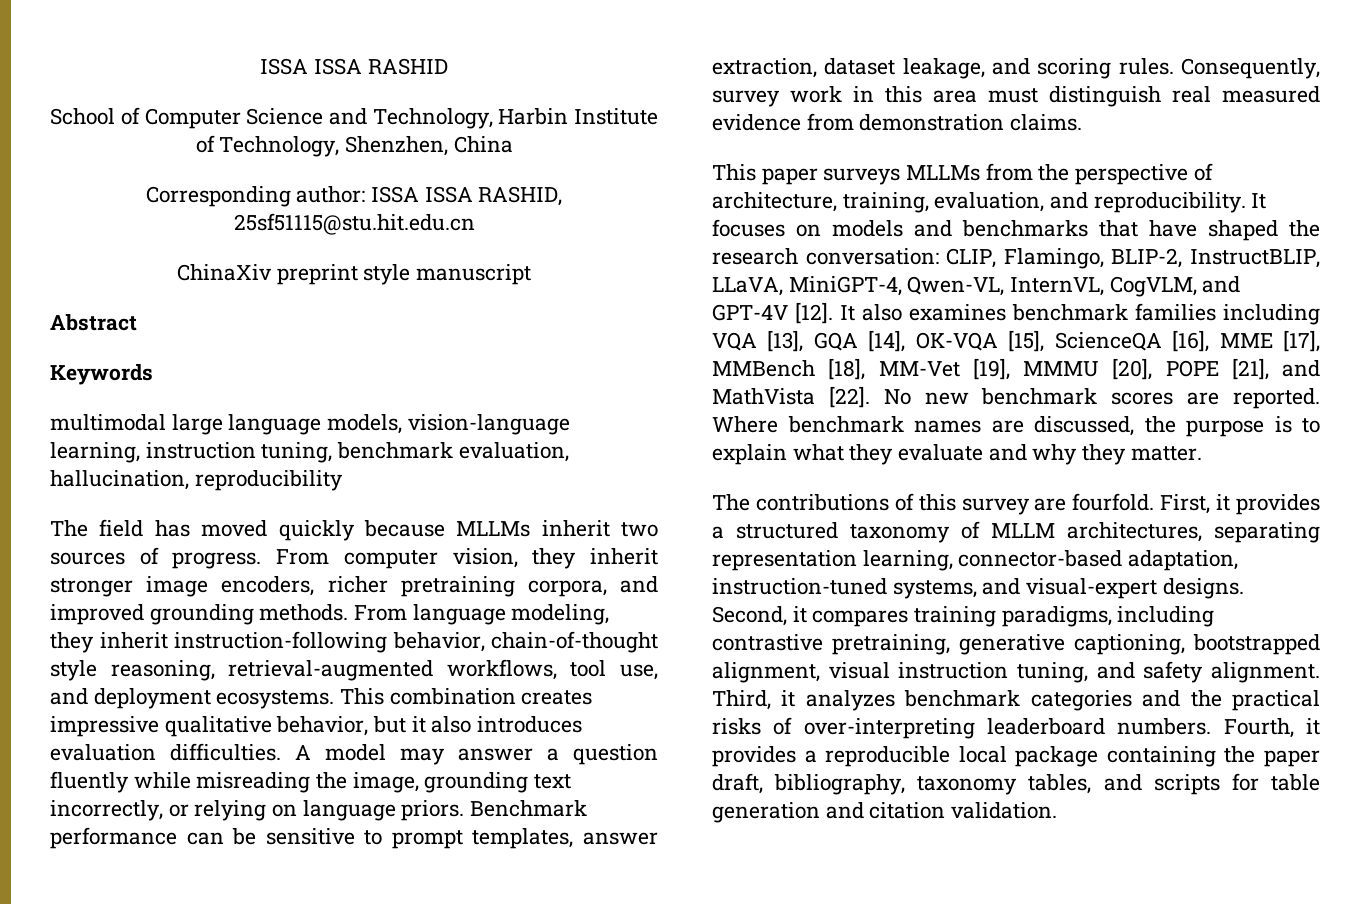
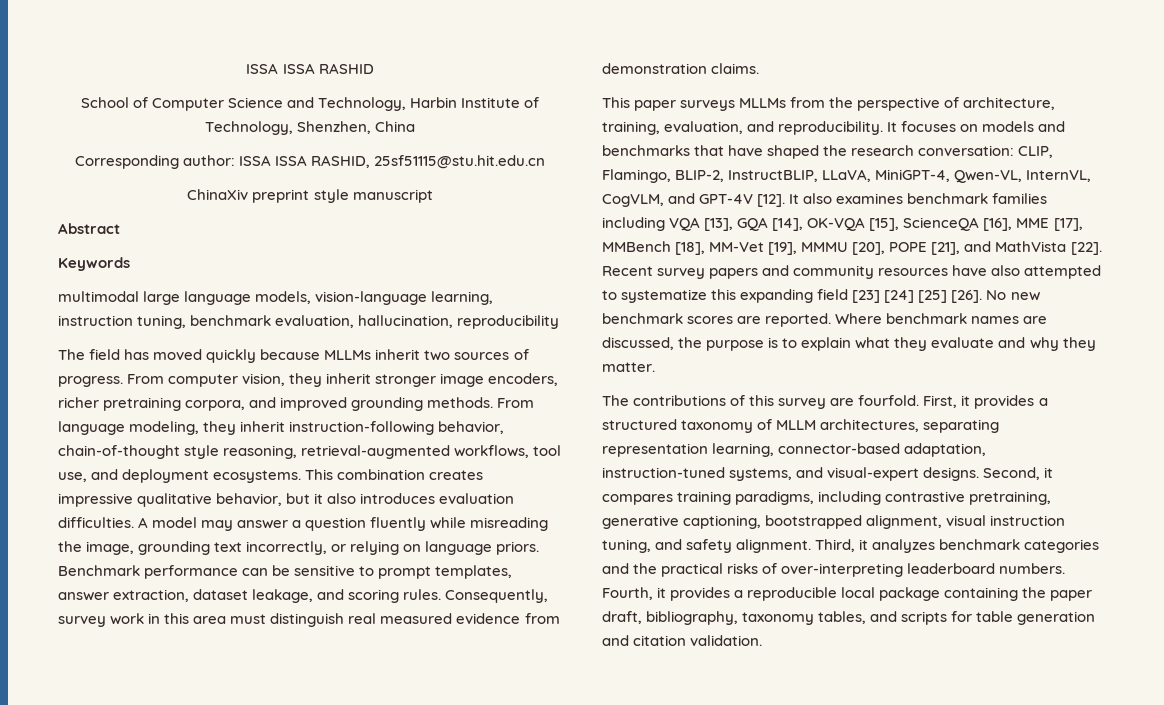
+ Recent survey papers and community resources have also attempted to systematize this expanding field [23] [24] [25] [26].

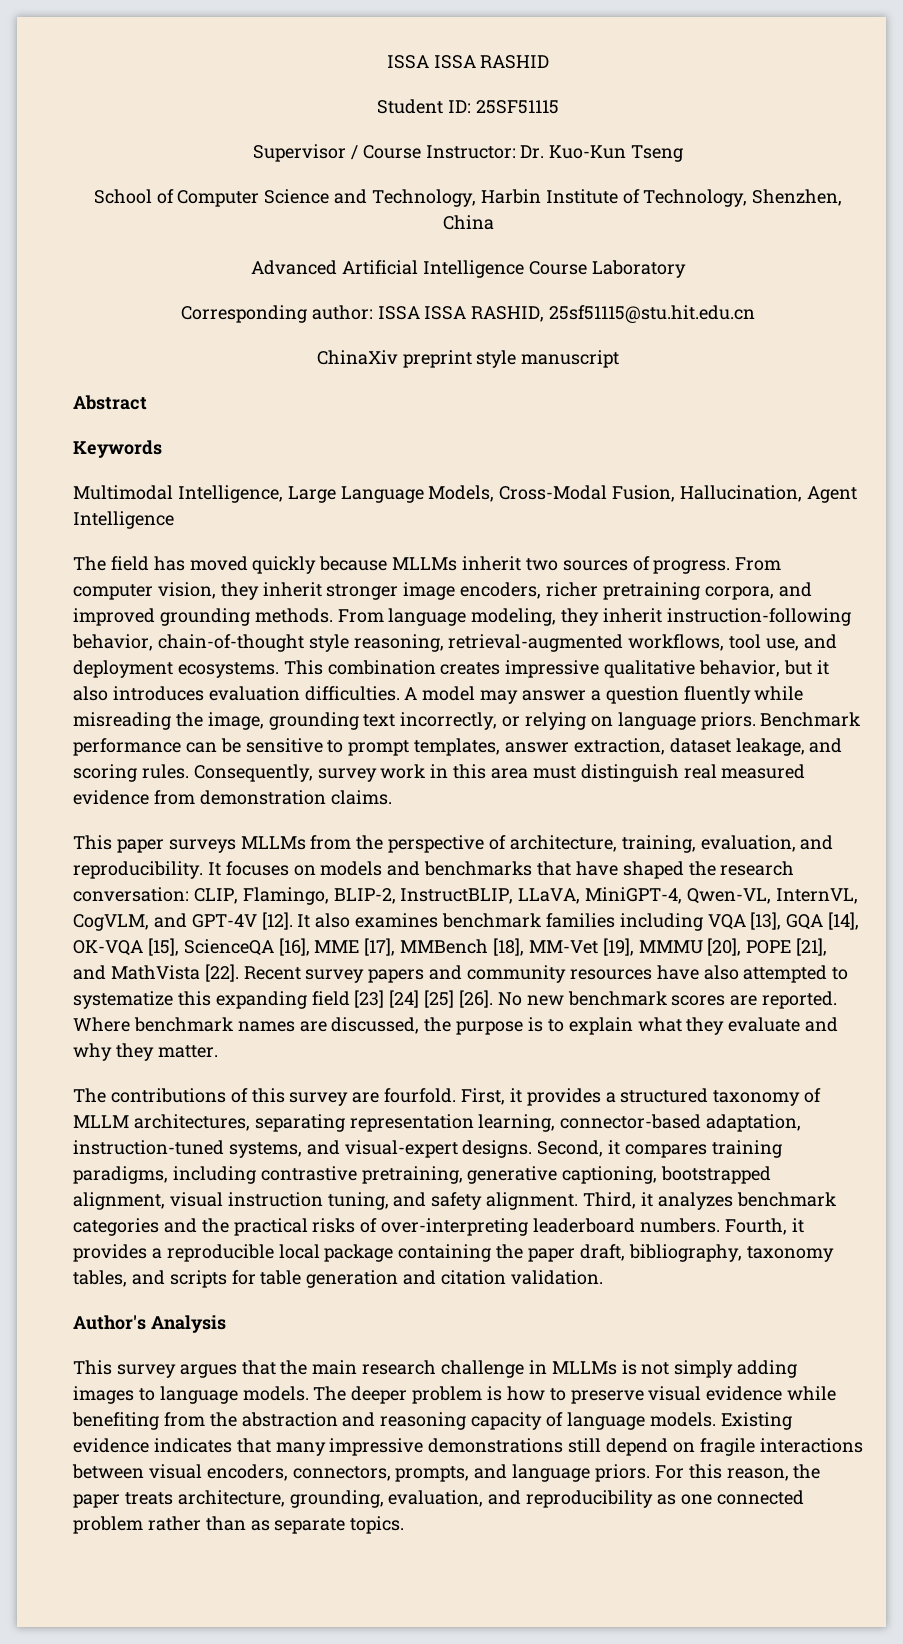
+ Student ID: 25SF51115
+ Supervisor / Course Instructor: Dr. Kuo-Kun Tseng
+ Advanced Artificial Intelligence Course Laboratory
- multimodal large language models, vision-language learning, instruction tuning, benchmark evaluation, hallucination, reproducibility
+ Multimodal Intelligence, Large Language Models, Cross-Modal Fusion, Hallucination, Agent Intelligence
+ Author's Analysis
+ This survey argues that the main research challenge in MLLMs is not simply adding images to language models. The deeper problem is how to preserve visual evidence while benefiting from the abstraction and reasoning capacity of language models. Existing evidence indicates that many impressive demonstrations still depend on fragile interactions between visual encoders, connectors, prompts, and language priors. For this reason, the paper treats architecture, grounding, evaluation, and reproducibility as one connected problem rather than as separate topics.

